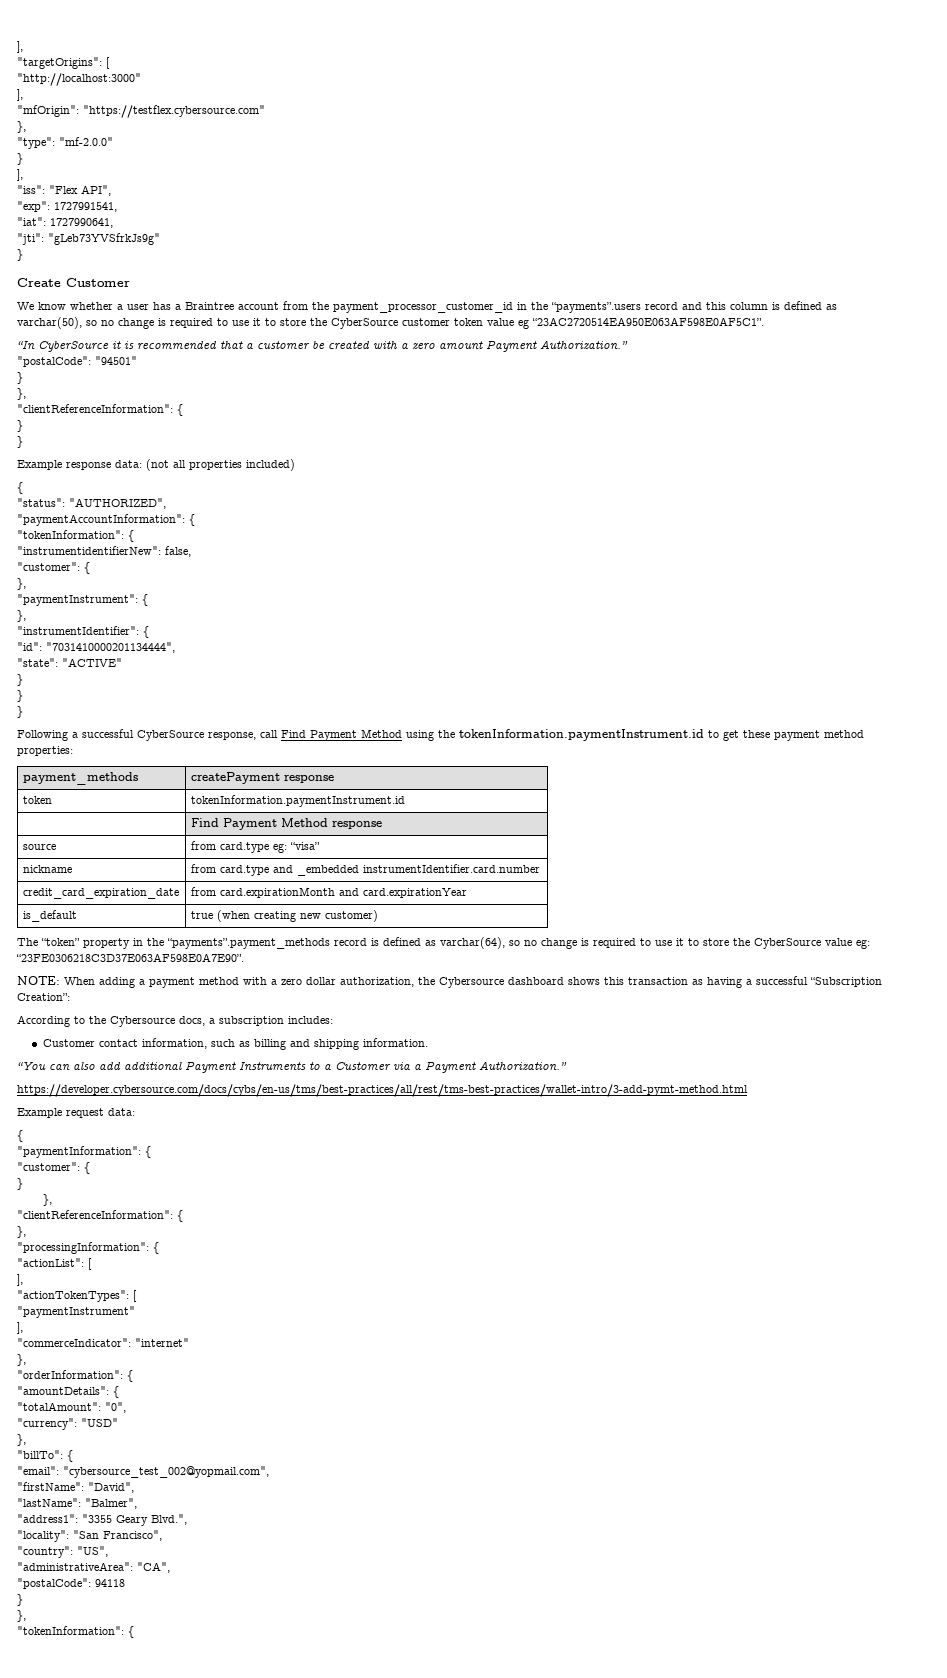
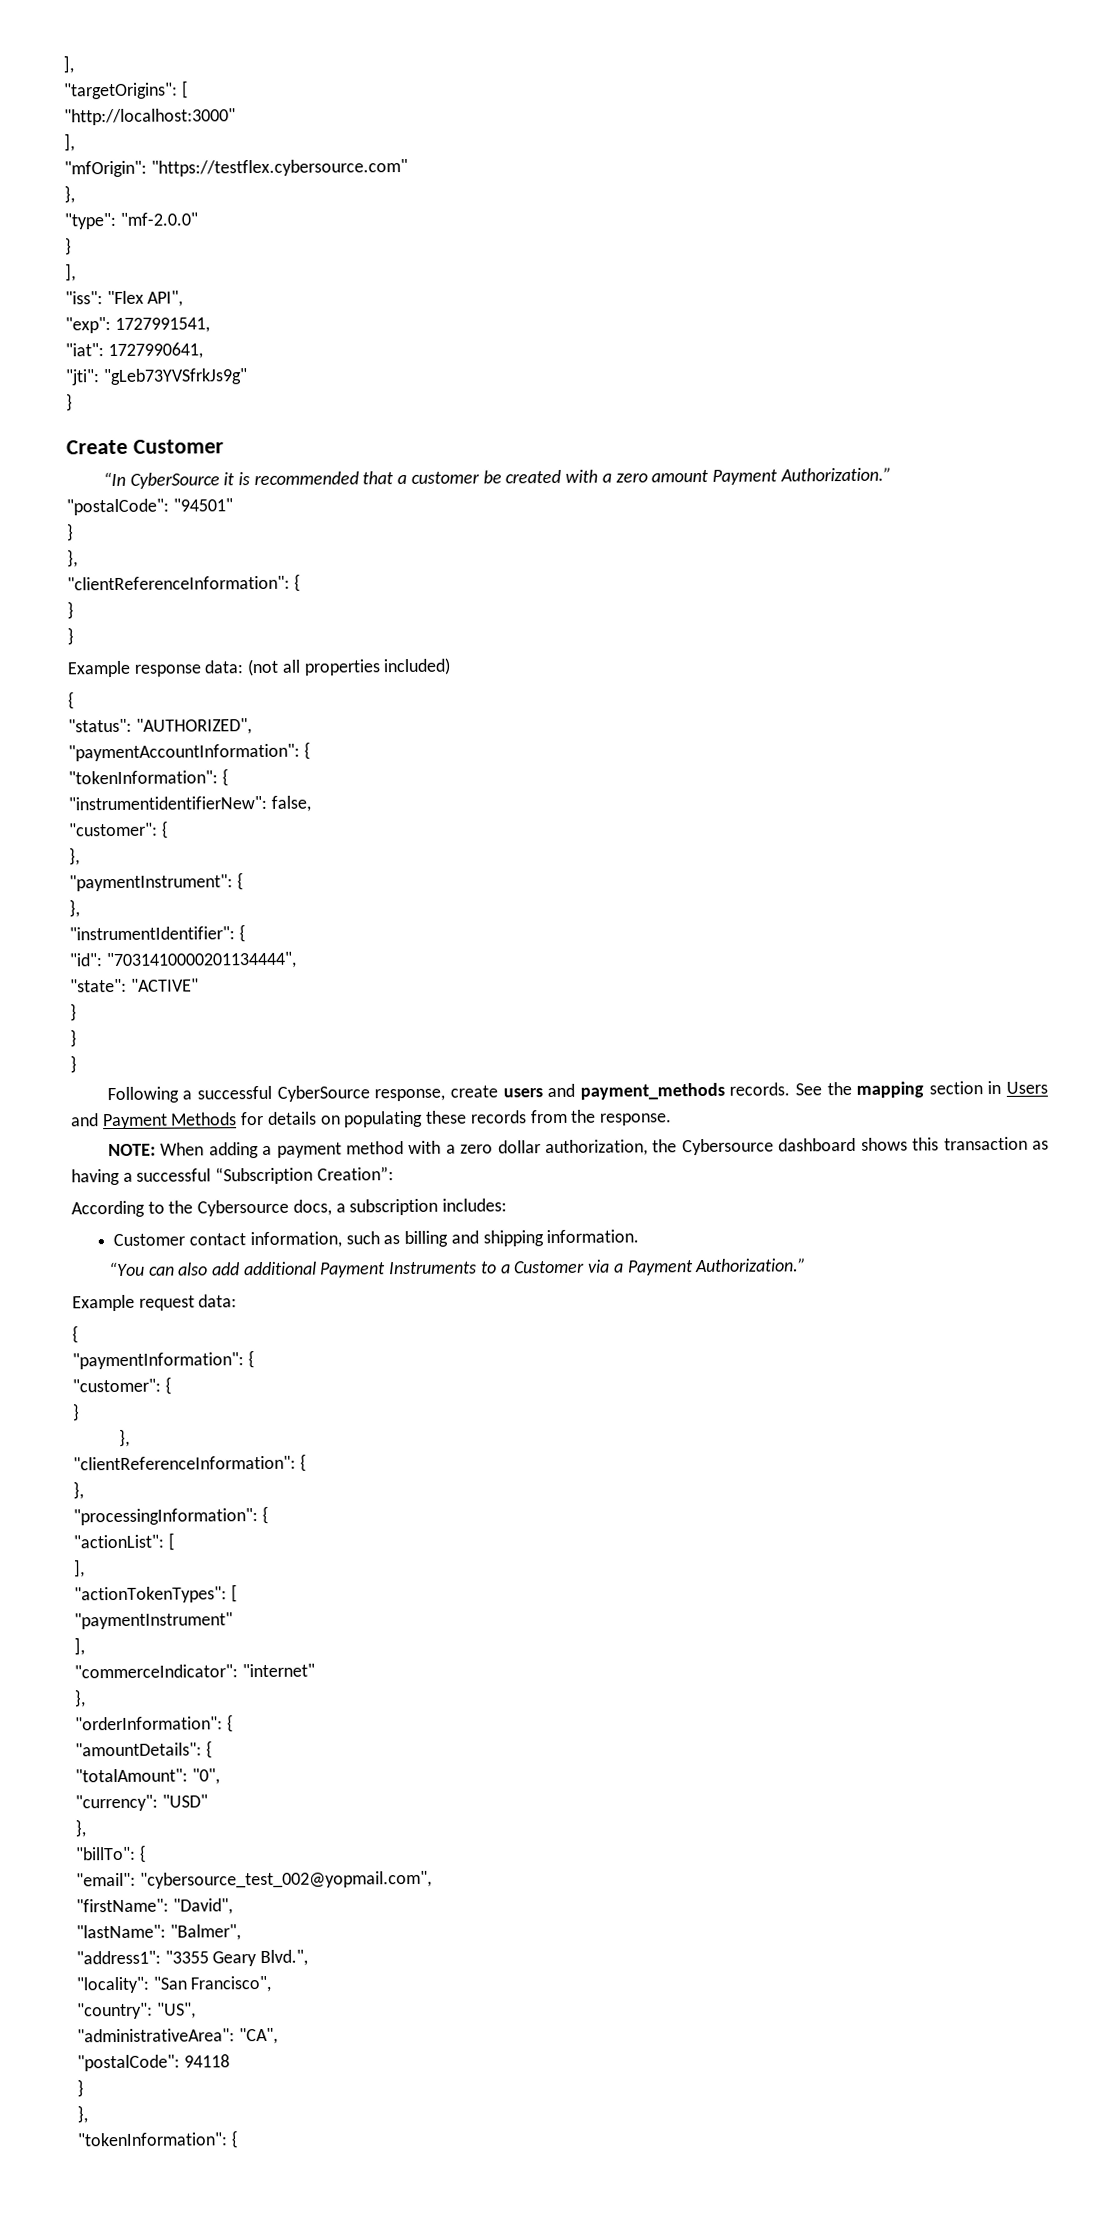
- We know whether a user has a Braintree account from the payment_processor_customer_id in the “payments”.users record and this column is defined as varchar(50), so no change is required to use it to store the CyberSource customer token value eg “23AC2720514EA950E063AF598E0AF5C1”.
- Following a successful CyberSource response, call Find Payment Method using the tokenInformation.paymentInstrument.id to get these payment method properties:
- payment_methods | createPayment response
- token | tokenInformation.paymentInstrument.id
- | Find Payment Method response
- source | from card.type eg: “visa”
- nickname | from card.type and _embedded instrumentIdentifier.card.number
- credit_card_expiration_date | from card.expirationMonth and card.expirationYear
- is_default | true (when creating new customer)
- The “token” property in the “payments”.payment_methods record is defined as varchar(64), so no change is required to use it to store the CyberSource value eg: “23FE0306218C3D37E063AF598E0A7E90”.
+ Following a successful CyberSource response, create users and payment_methods records. See the mapping section in Users and Payment Methods for details on populating these records from the response.
- https://developer.cybersource.com/docs/cybs/en-us/tms/best-practices/all/rest/tms-best-practices/wallet-intro/3-add-pymt-method.html

